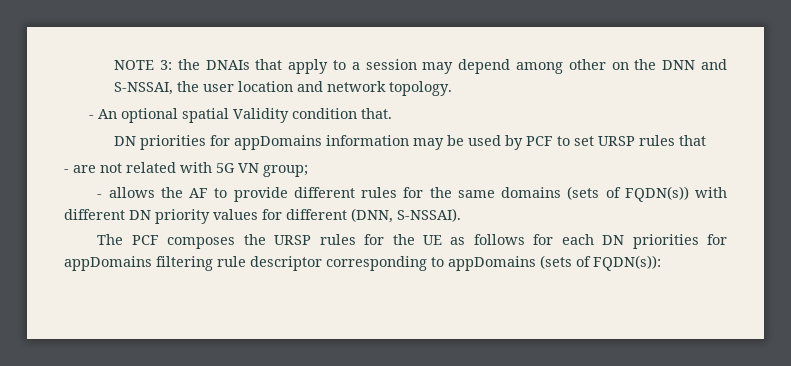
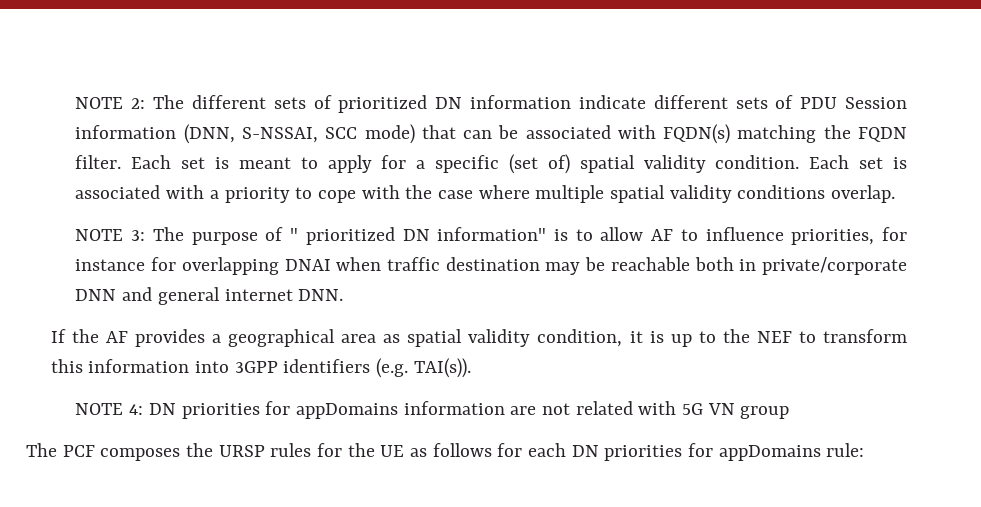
- NOTE 3: the DNAIs that apply to a session may depend among other on the DNN and S-NSSAI, the user location and network topology.
- - An optional spatial Validity condition that.
- DN priorities for appDomains information may be used by PCF to set URSP rules that
- - are not related with 5G VN group;
- - allows the AF to provide different rules for the same domains (sets of FQDN(s)) with different DN priority values for different (DNN, S-NSSAI).
+ NOTE 2: The different sets of prioritized DN information indicate different sets of PDU Session information (DNN, S-NSSAI, SCC mode) that can be associated with FQDN(s) matching the FQDN filter. Each set is meant to apply for a specific (set of) spatial validity condition. Each set is associated with a priority to cope with the case where multiple spatial validity conditions overlap.
+ NOTE 3: The purpose of " prioritized DN information" is to allow AF to influence priorities, for instance for overlapping DNAI when traffic destination may be reachable both in private/corporate DNN and general internet DNN.
+ If the AF provides a geographical area as spatial validity condition, it is up to the NEF to transform this information into 3GPP identifiers (e.g. TAI(s)).
+ NOTE 4: DN priorities for appDomains information are not related with 5G VN group
- The PCF composes the URSP rules for the UE as follows for each DN priorities for appDomains filtering rule descriptor corresponding to appDomains (sets of FQDN(s)):
+ The PCF composes the URSP rules for the UE as follows for each DN priorities for appDomains rule:

